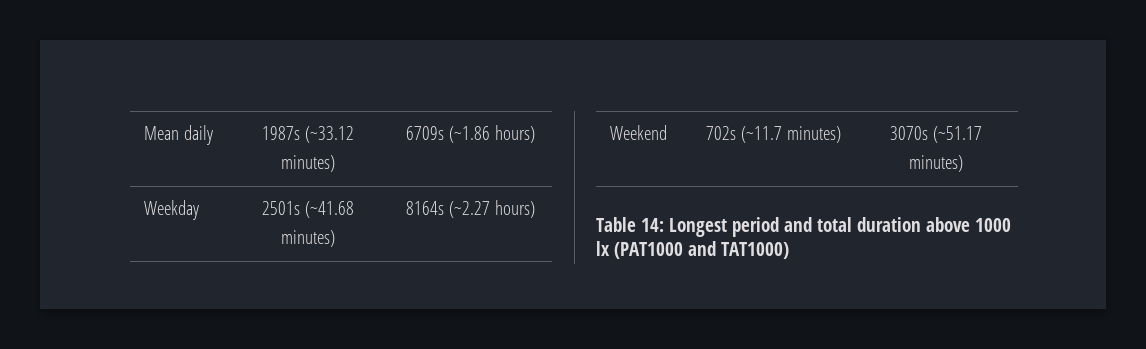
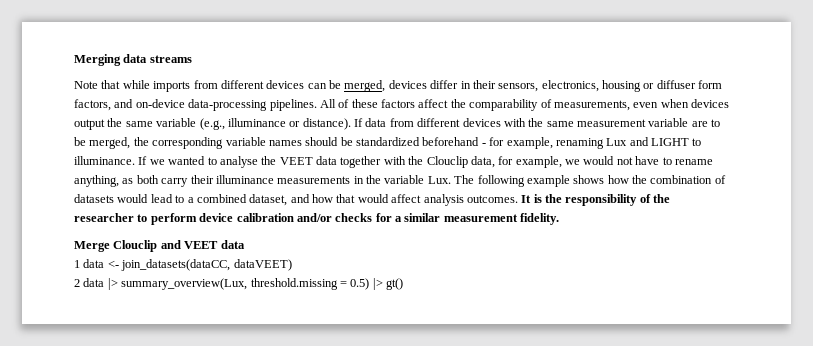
- Mean daily | 1987s (~33.12 minutes) | 6709s (~1.86 hours)
- Weekday | 2501s (~41.68 minutes) | 8164s (~2.27 hours)
- Weekend | 702s (~11.7 minutes) | 3070s (~51.17 minutes)
- Table 14: Longest period and total duration above 1000 lx (PAT1000 and TAT1000)
+ Merging data streams
+ Note that while imports from different devices can be merged, devices differ in their sensors, electronics, housing or diffuser form factors, and on-device data-processing pipelines. All of these factors affect the comparability of measurements, even when devices output the same variable (e.g., illuminance or distance). If data from different devices with the same measurement variable are to be merged, the corresponding variable names should be standardized beforehand - for example, renaming Lux and LIGHT to illuminance. If we wanted to analyse the VEET data together with the Clouclip data, for example, we would not have to rename anything, as both carry their illuminance measurements in the variable Lux. The following example shows how the combination of datasets would lead to a combined dataset, and how that would affect analysis outcomes. It is the responsibility of the researcher to perform device calibration and/or checks for a similar measurement fidelity.
+ Merge Clouclip and VEET data
+ 1 data <- join_datasets(dataCC, dataVEET)
+ 2 data |> summary_overview(Lux, threshold.missing = 0.5) |> gt()

